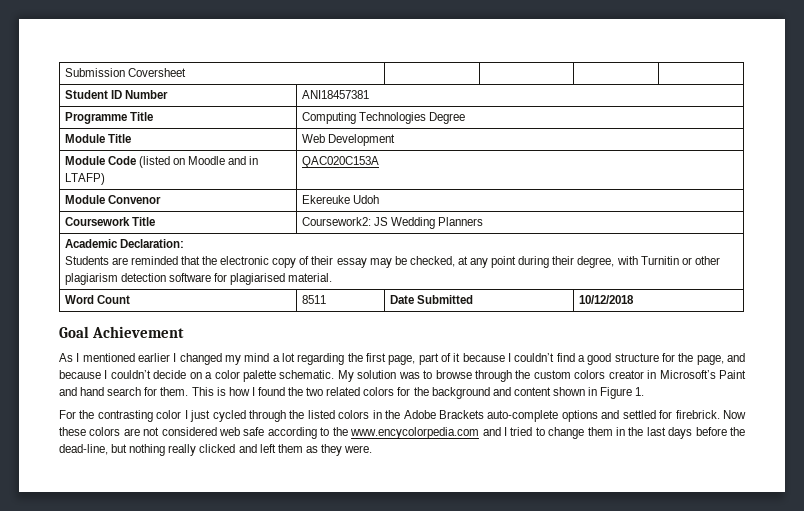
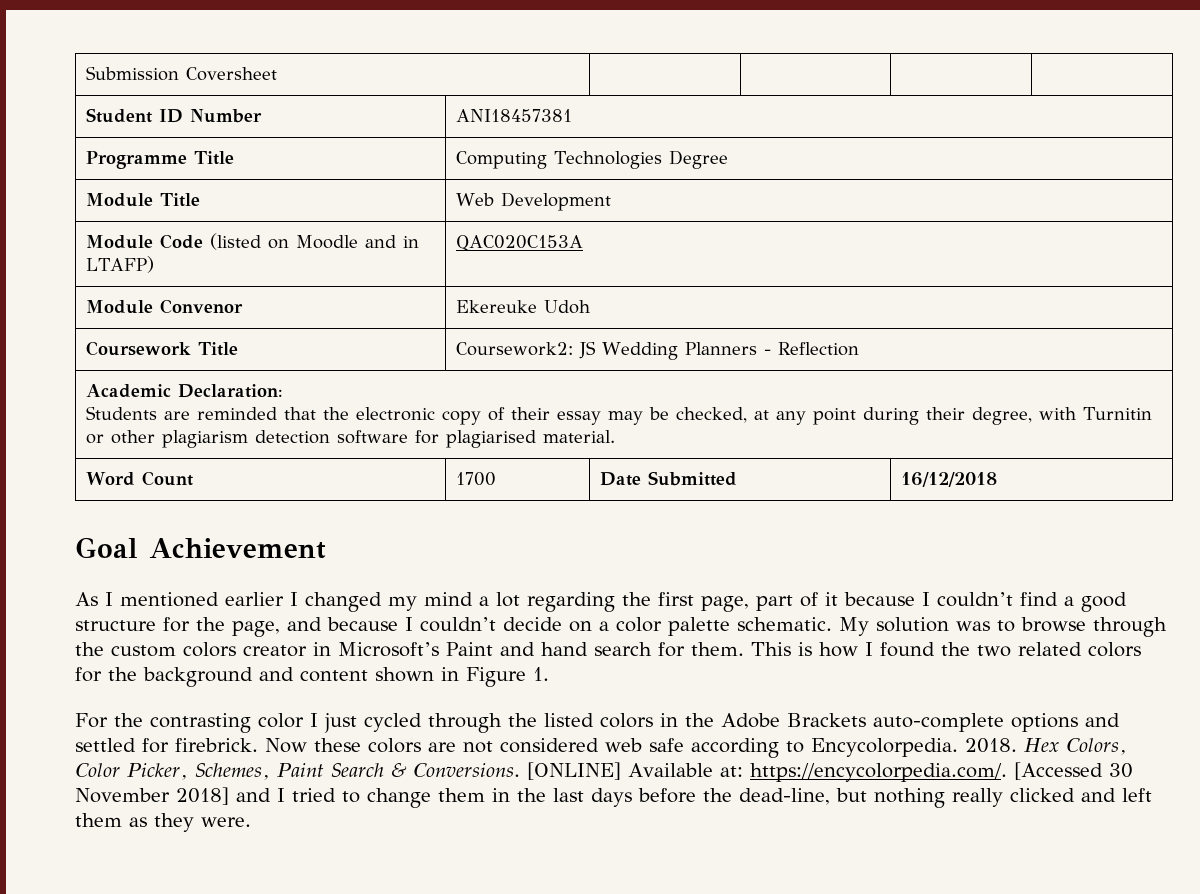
- Coursework Title | Coursework2: JS Wedding Planners
+ Coursework Title | Coursework2: JS Wedding Planners - Reflection
- Word Count | 8511 | Date Submitted | 10/12/2018
+ Word Count | 1700 | Date Submitted | 16/12/2018
- Now these colors are not considered web safe according to the www.encycolorpedia.com and I tried to change them in the last days before the dead-line, but nothing really clicked and left them as they were.
+ Now these colors are not considered web safe according to Encycolorpedia. 2018. Hex Colors, Color Picker, Schemes, Paint Search & Conversions. [ONLINE] Available at: https://encycolorpedia.com/. [Accessed 30 November 2018] and I tried to change them in the last days before the dead-line, but nothing really clicked and left them as they were.

